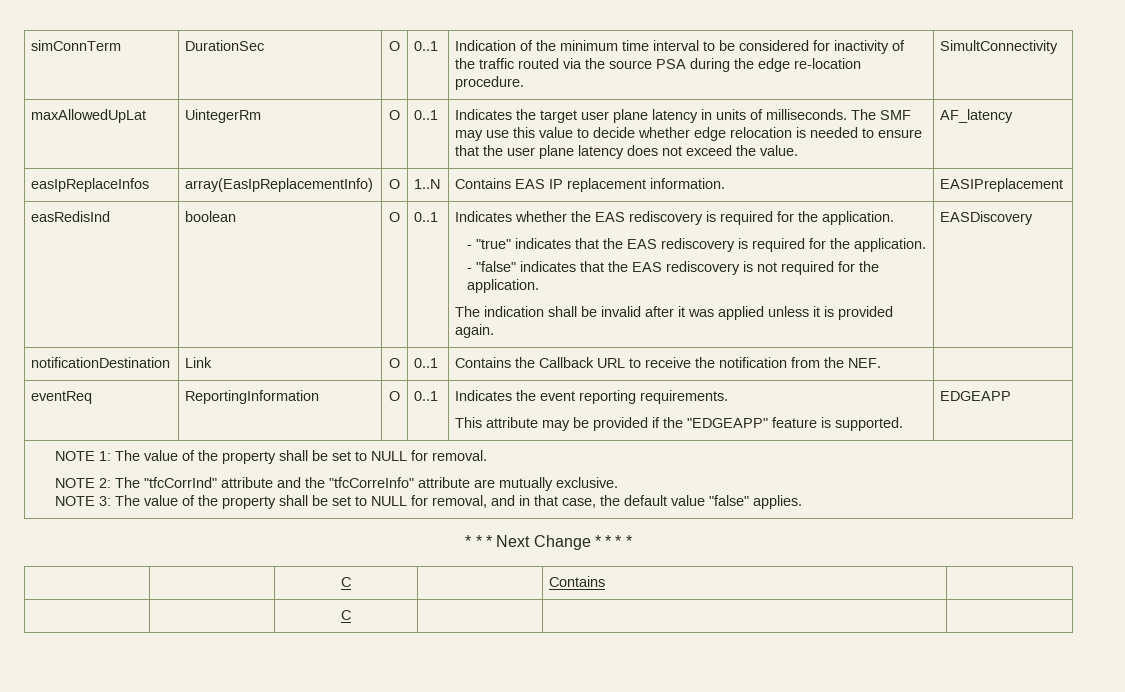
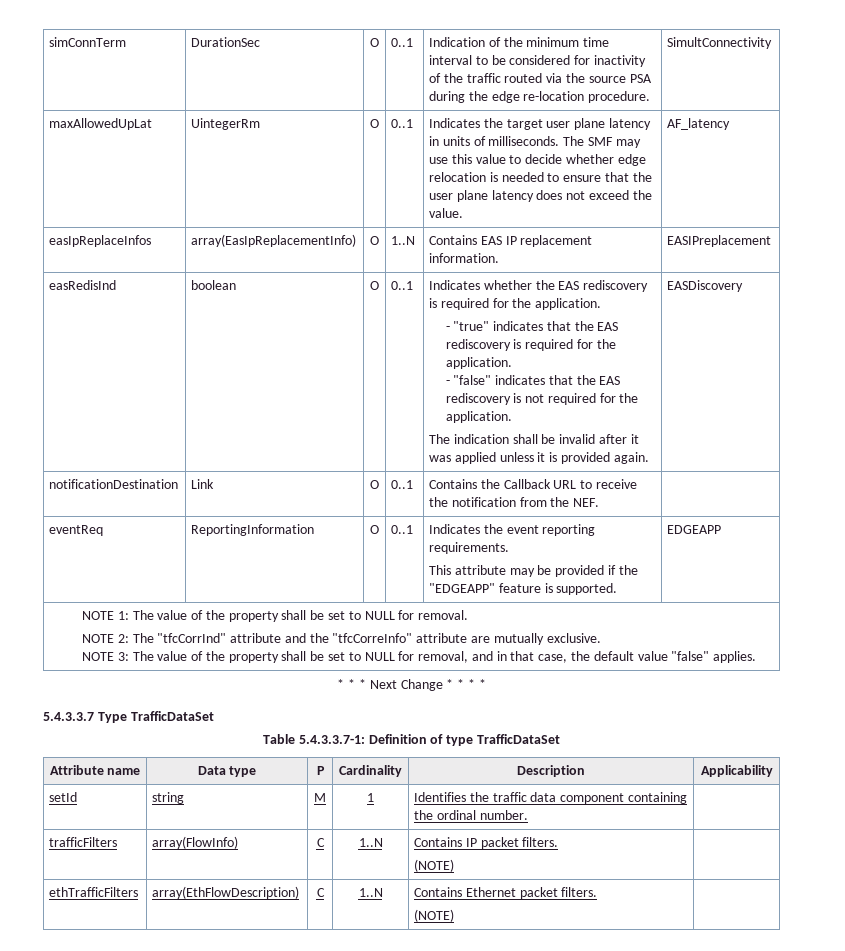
- | | C | | Contains |
- | | C | | |
+ 5.4.3.3.7 Type TrafficDataSet
+ Table 5.4.3.3.7-1: Definition of type TrafficDataSet
+ Attribute name | Data type | P | Cardinality | Description | Applicability
+ setId | string | M | 1 | Identifies the traffic data component containing the ordinal number. |
+ trafficFilters | array(FlowInfo) | C | 1..N | Contains IP packet filters.
+ (NOTE) |
+ ethTrafficFilters | array(EthFlowDescription) | C | 1..N | Contains Ethernet packet filters.
+ (NOTE) |

